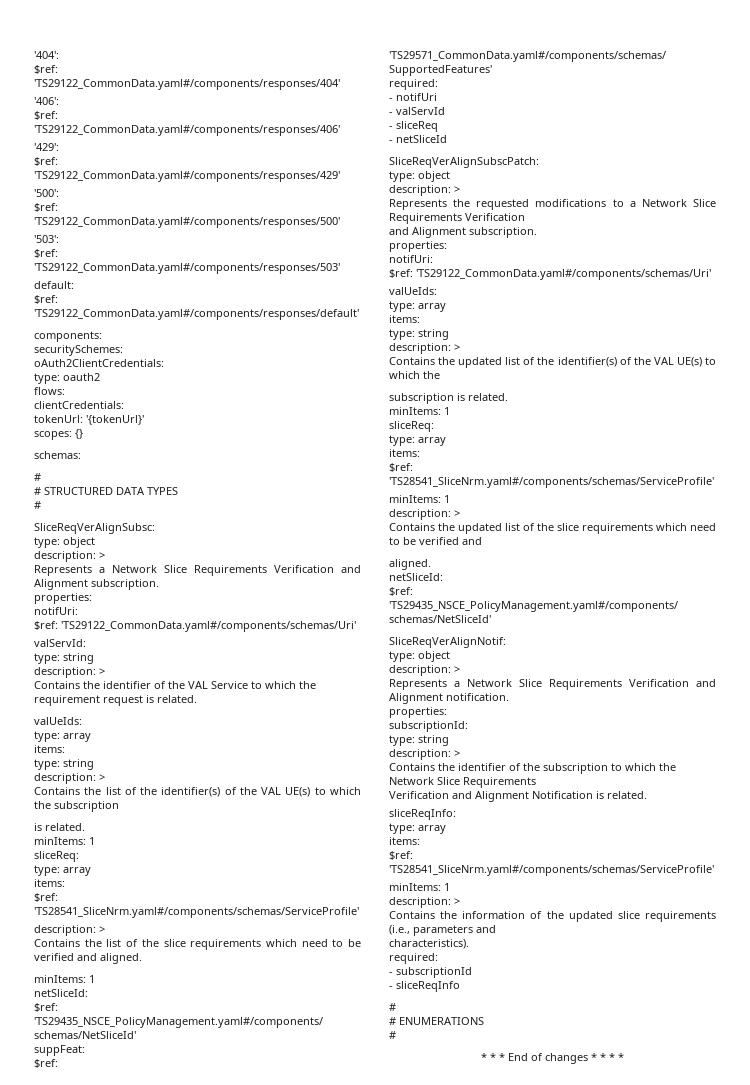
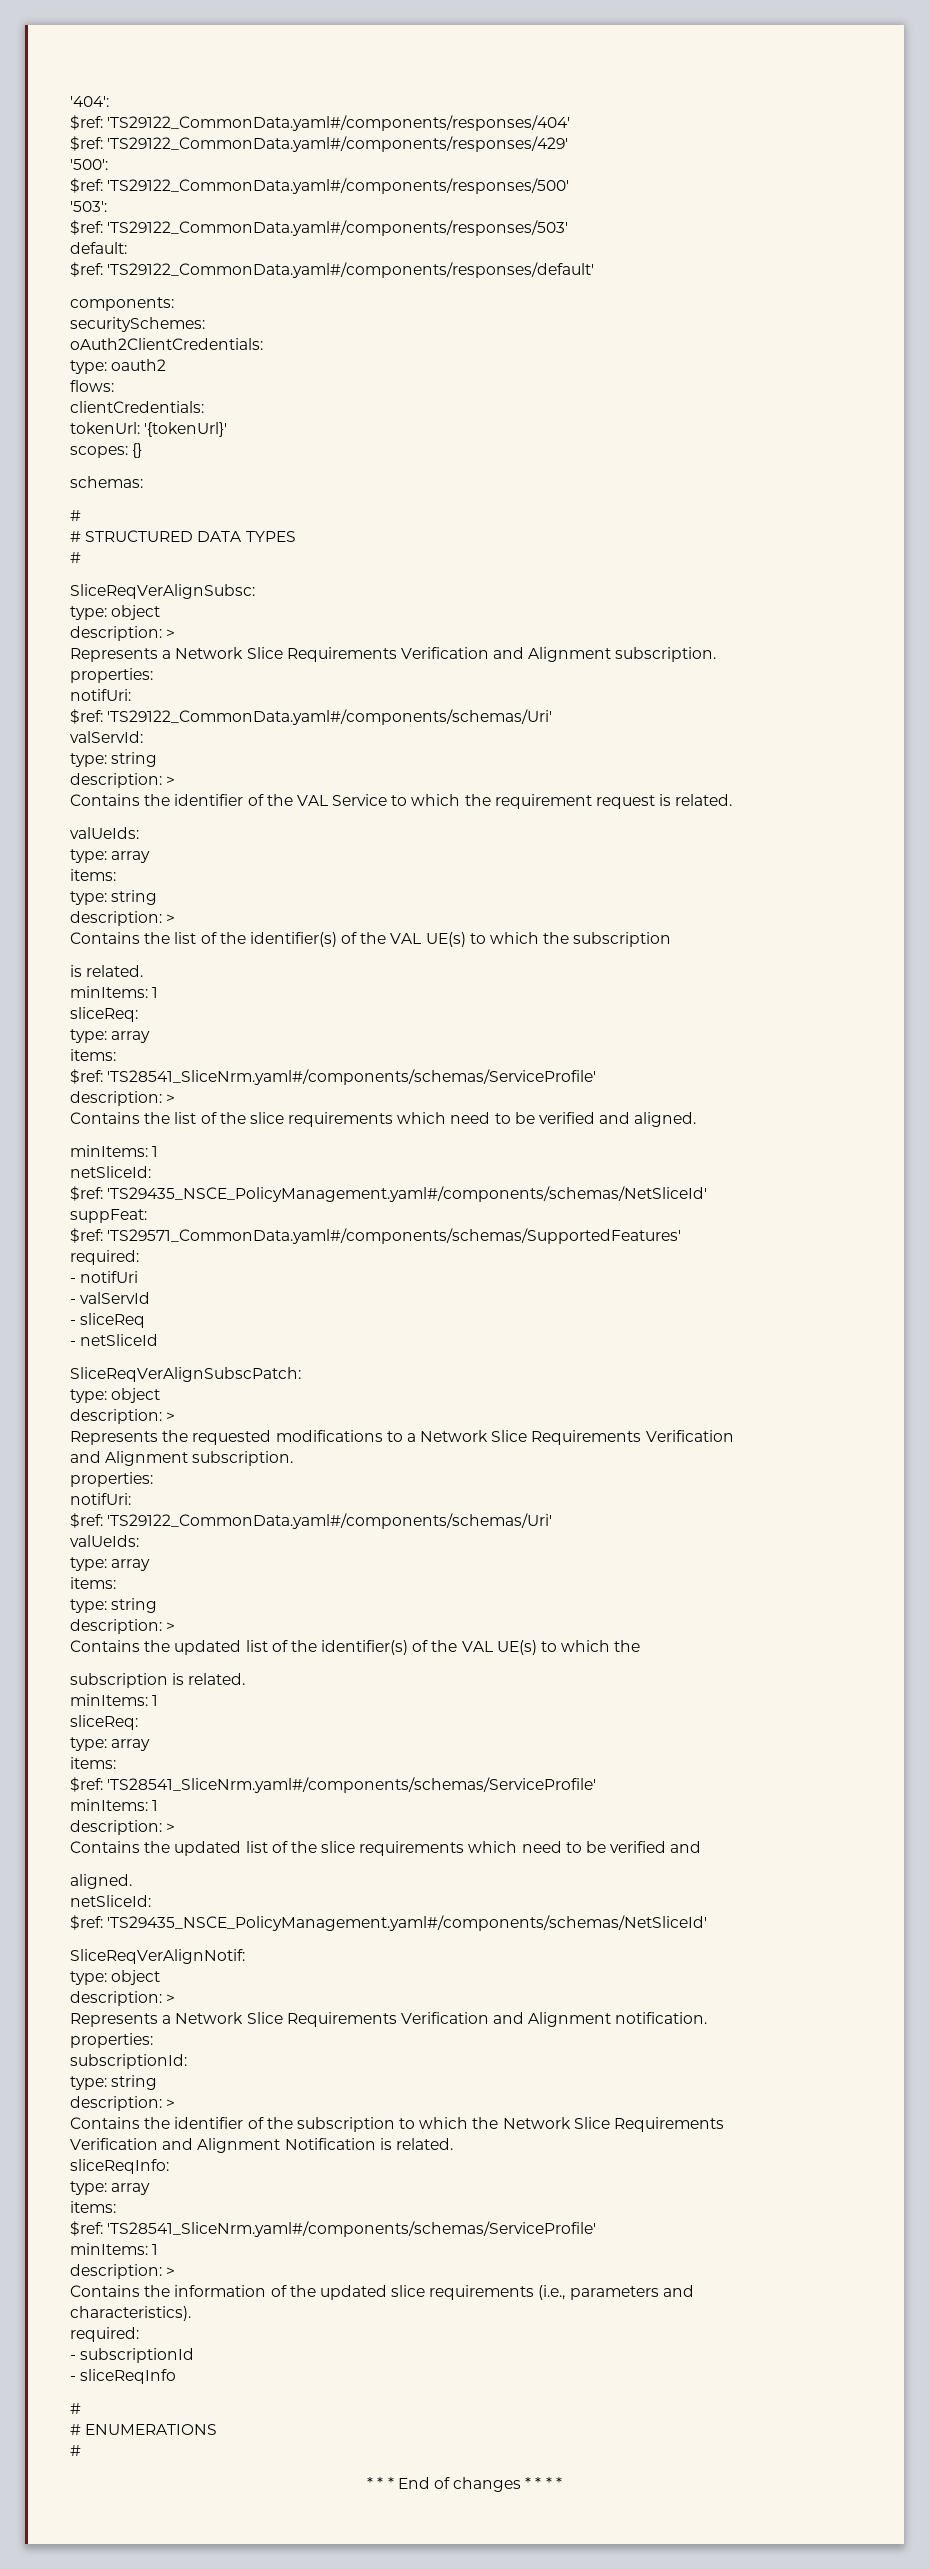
- '406':
- $ref: 'TS29122_CommonData.yaml#/components/responses/406'
- '429':

